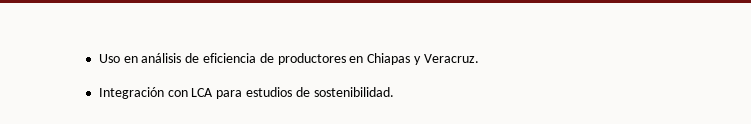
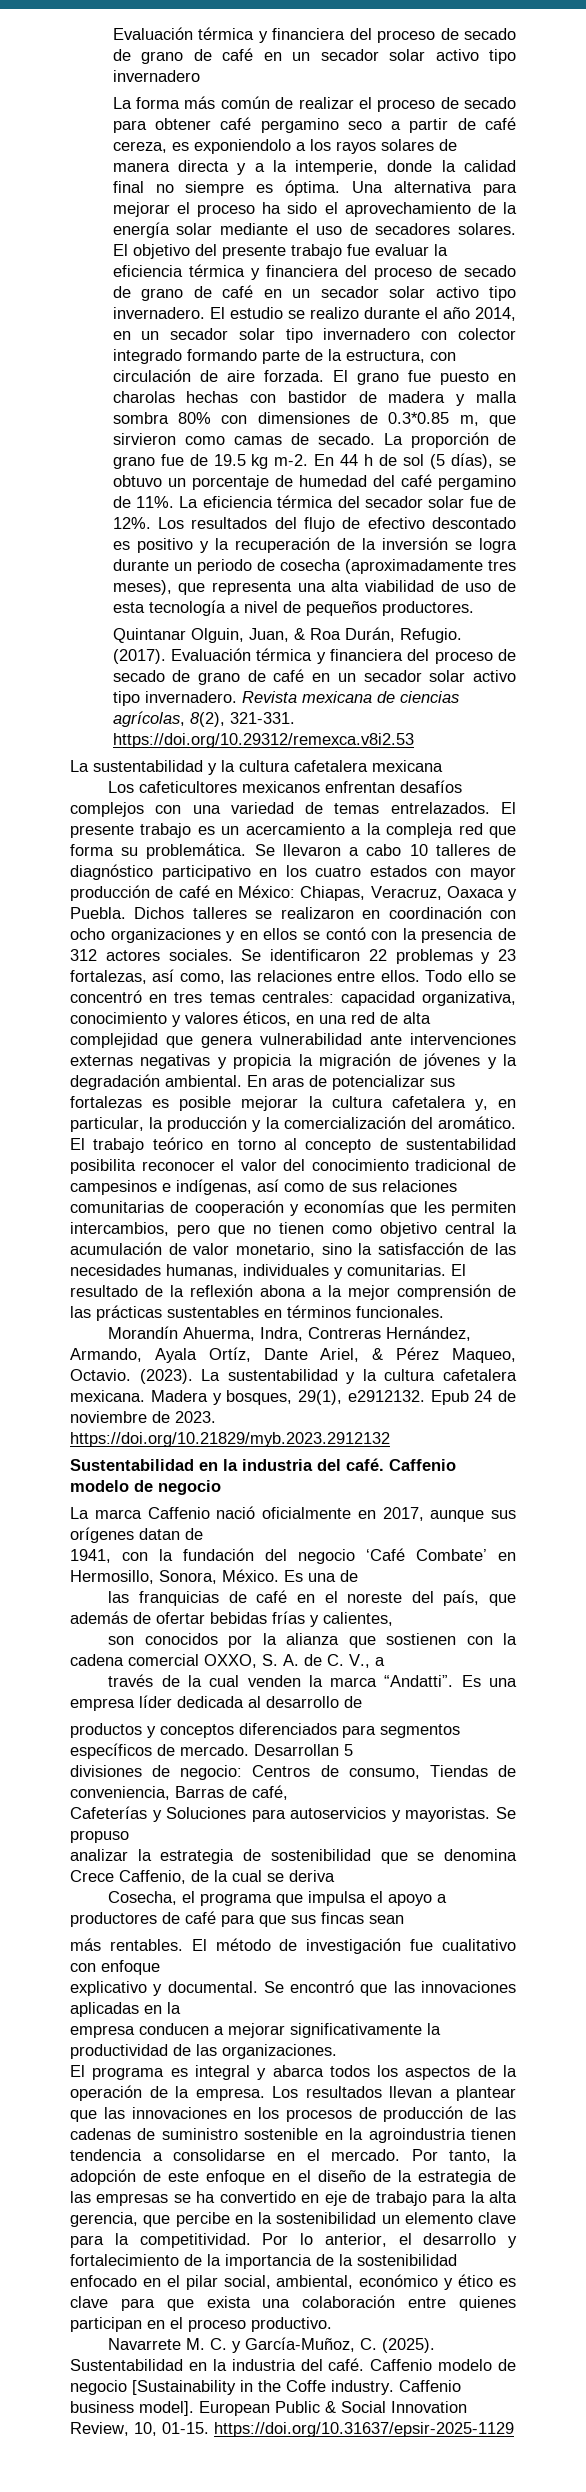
- Uso en análisis de eficiencia de productores en Chiapas y Veracruz.
- Integración con LCA para estudios de sostenibilidad.
+ Evaluación térmica y financiera del proceso de secado de grano de café en un secador solar activo tipo invernadero
+ La forma más común de realizar el proceso de secado para obtener café pergamino seco a partir de café cereza, es exponiendolo a los rayos solares de manera directa y a la intemperie, donde la calidad final no siempre es óptima. Una alternativa para mejorar el proceso ha sido el aprovechamiento de la energía solar mediante el uso de secadores solares. El objetivo del presente trabajo fue evaluar la eficiencia térmica y financiera del proceso de secado de grano de café en un secador solar activo tipo invernadero. El estudio se realizo durante el año 2014, en un secador solar tipo invernadero con colector integrado formando parte de la estructura, con circulación de aire forzada. El grano fue puesto en charolas hechas con bastidor de madera y malla sombra 80% con dimensiones de 0.3*0.85 m, que sirvieron como camas de secado. La proporción de grano fue de 19.5 kg m-2. En 44 h de sol (5 días), se obtuvo un porcentaje de humedad del café pergamino de 11%. La eficiencia térmica del secador solar fue de 12%. Los resultados del flujo de efectivo descontado es positivo y la recuperación de la inversión se logra durante un periodo de cosecha (aproximadamente tres meses), que representa una alta viabilidad de uso de esta tecnología a nivel de pequeños productores.
+ Quintanar Olguin, Juan, & Roa Durán, Refugio. (2017). Evaluación térmica y financiera del proceso de secado de grano de café en un secador solar activo tipo invernadero. Revista mexicana de ciencias agrícolas, 8(2), 321-331. https://doi.org/10.29312/remexca.v8i2.53
+ La sustentabilidad y la cultura cafetalera mexicana
+ Los cafeticultores mexicanos enfrentan desafíos complejos con una variedad de temas entrelazados. El presente trabajo es un acercamiento a la compleja red que forma su problemática. Se llevaron a cabo 10 talleres de diagnóstico participativo en los cuatro estados con mayor producción de café en México: Chiapas, Veracruz, Oaxaca y Puebla. Dichos talleres se realizaron en coordinación con ocho organizaciones y en ellos se contó con la presencia de 312 actores sociales. Se identificaron 22 problemas y 23 fortalezas, así como, las relaciones entre ellos. Todo ello se concentró en tres temas centrales: capacidad organizativa, conocimiento y valores éticos, en una red de alta complejidad que genera vulnerabilidad ante intervenciones externas negativas y propicia la migración de jóvenes y la degradación ambiental. En aras de potencializar sus fortalezas es posible mejorar la cultura cafetalera y, en particular, la producción y la comercialización del aromático. El trabajo teórico en torno al concepto de sustentabilidad posibilita reconocer el valor del conocimiento tradicional de campesinos e indígenas, así como de sus relaciones comunitarias de cooperación y economías que les permiten intercambios, pero que no tienen como objetivo central la acumulación de valor monetario, sino la satisfacción de las necesidades humanas, individuales y comunitarias. El resultado de la reflexión abona a la mejor comprensión de las prácticas sustentables en términos funcionales.
+ Morandín Ahuerma, Indra, Contreras Hernández, Armando, Ayala Ortíz, Dante Ariel, & Pérez Maqueo, Octavio. (2023). La sustentabilidad y la cultura cafetalera mexicana. Madera y bosques, 29(1), e2912132. Epub 24 de noviembre de 2023. https://doi.org/10.21829/myb.2023.2912132
+ Sustentabilidad en la industria del café. Caffenio modelo de negocio
+ La marca Caffenio nació oficialmente en 2017, aunque sus orígenes datan de
+ 1941, con la fundación del negocio ‘Café Combate’ en Hermosillo, Sonora, México. Es una de
+ las franquicias de café en el noreste del país, que además de ofertar bebidas frías y calientes,
+ son conocidos por la alianza que sostienen con la cadena comercial OXXO, S. A. de C. V., a
+ través de la cual venden la marca “Andatti”. Es una empresa líder dedicada al desarrollo de
+ productos y conceptos diferenciados para segmentos específicos de mercado. Desarrollan 5
+ divisiones de negocio: Centros de consumo, Tiendas de conveniencia, Barras de café,
+ Cafeterías y Soluciones para autoservicios y mayoristas. Se propuso
+ analizar la estrategia de sostenibilidad que se denomina Crece Caffenio, de la cual se deriva
+ Cosecha, el programa que impulsa el apoyo a productores de café para que sus fincas sean
+ más rentables. El método de investigación fue cualitativo con enfoque
+ explicativo y documental. Se encontró que las innovaciones aplicadas en la
+ empresa conducen a mejorar significativamente la productividad de las organizaciones.
+ El programa es integral y abarca todos los aspectos de la operación de la empresa. Los resultados llevan a plantear que las innovaciones en los procesos de producción de las cadenas de suministro sostenible en la agroindustria tienen tendencia a consolidarse en el mercado. Por tanto, la adopción de este enfoque en el diseño de la estrategia de las empresas se ha convertido en eje de trabajo para la alta gerencia, que percibe en la sostenibilidad un elemento clave para la competitividad. Por lo anterior, el desarrollo y fortalecimiento de la importancia de la sostenibilidad enfocado en el pilar social, ambiental, económico y ético es clave para que exista una colaboración entre quienes participan en el proceso productivo.
+ Navarrete M. C. y García-Muñoz, C. (2025). Sustentabilidad en la industria del café. Caffenio modelo de negocio [Sustainability in the Coffe industry. Caffenio business model]. European Public & Social Innovation Review, 10, 01-15. https://doi.org/10.31637/epsir-2025-1129

